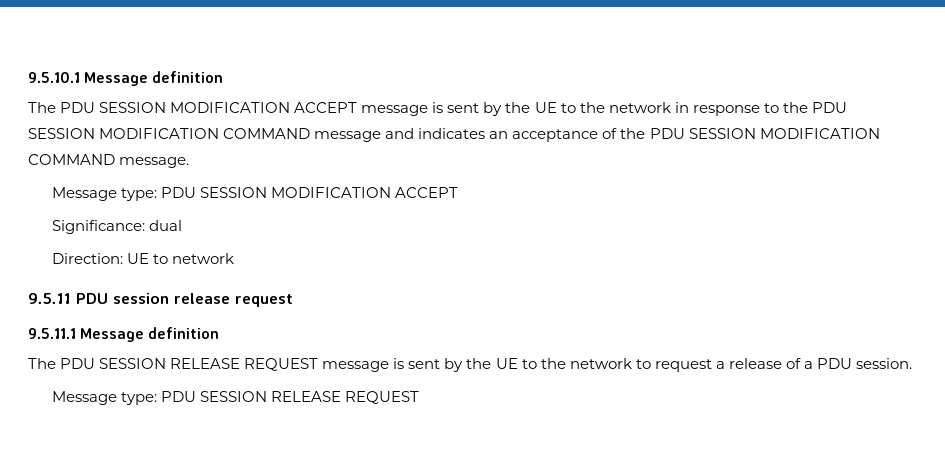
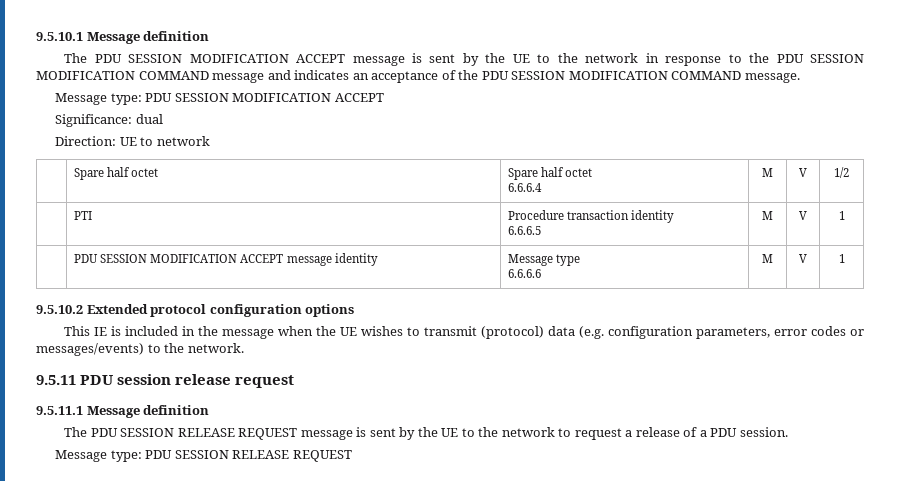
+ | Spare half octet | Spare half octet
+ 6.6.6.4 | M | V | 1/2
+ | PTI | Procedure transaction identity
+ 6.6.6.5 | M | V | 1
+ | PDU SESSION MODIFICATION ACCEPT message identity | Message type
+ 6.6.6.6 | M | V | 1
+ 9.5.10.2 Extended protocol configuration options
+ This IE is included in the message when the UE wishes to transmit (protocol) data (e.g. configuration parameters, error codes or messages/events) to the network.

